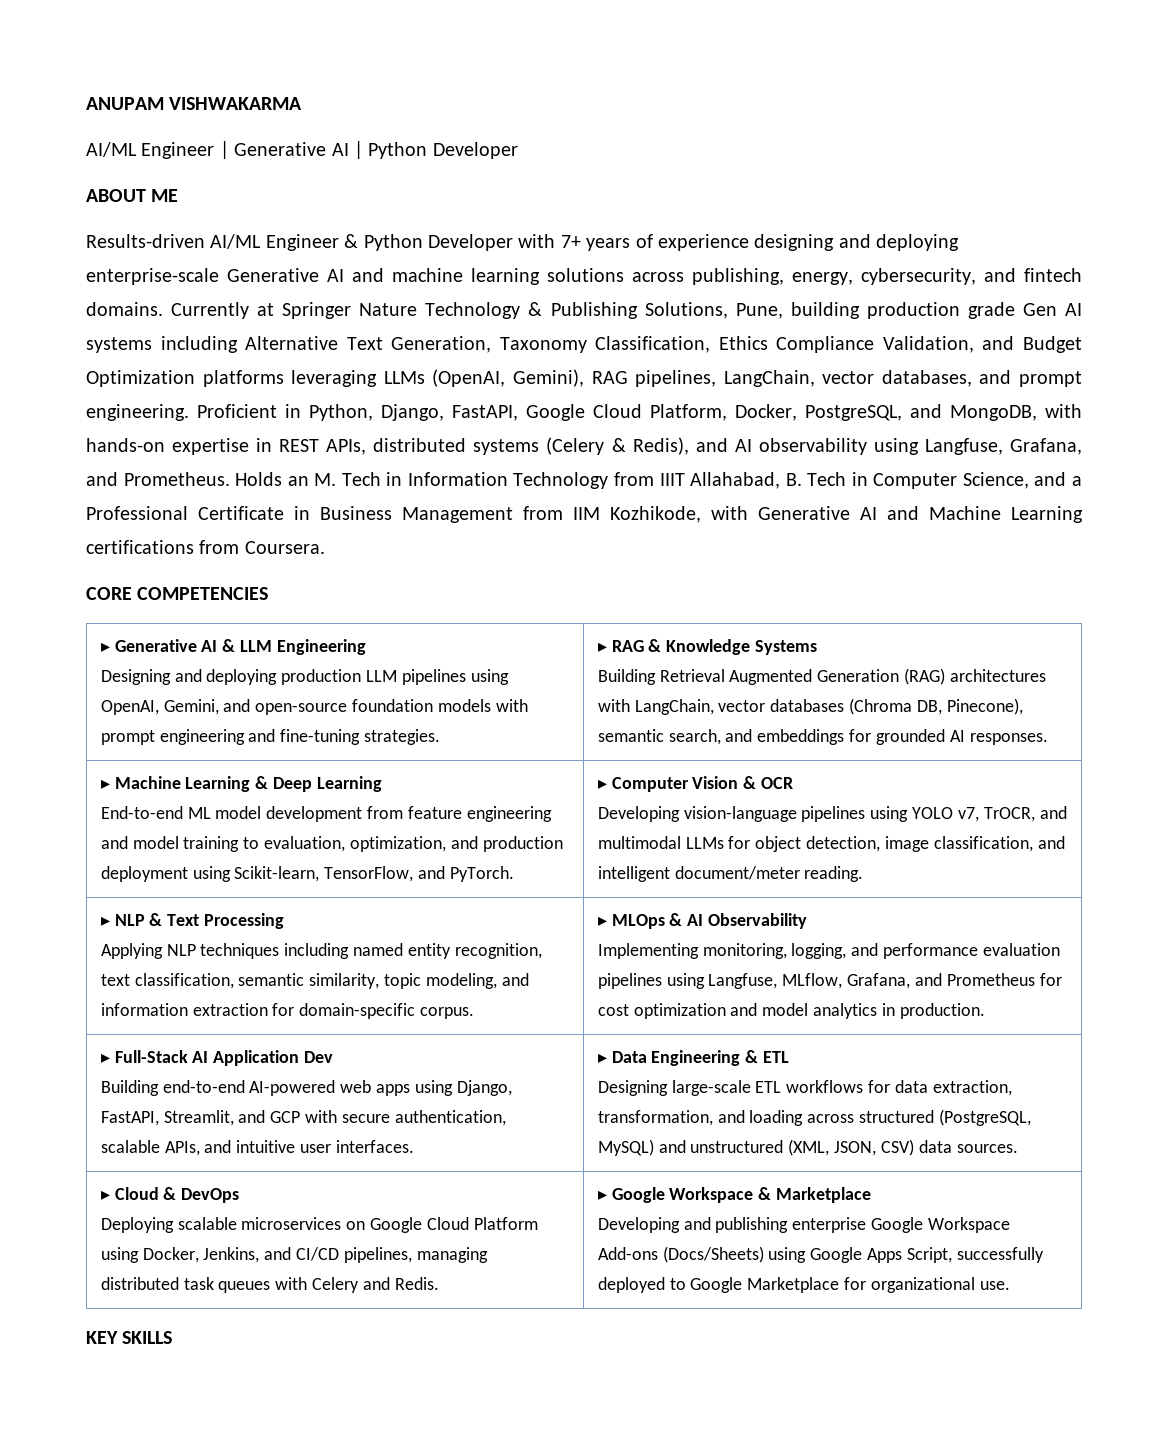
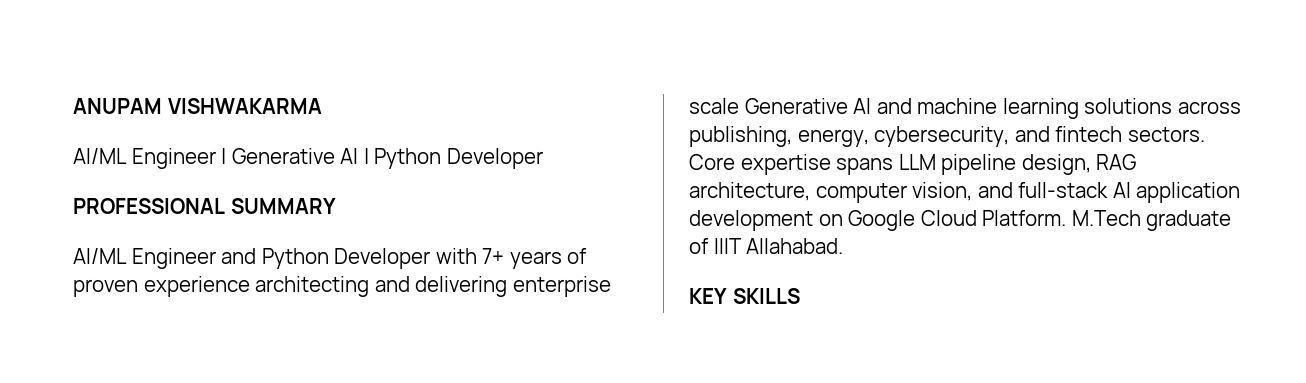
- ABOUT ME
- Results-driven AI/ML Engineer & Python Developer with 7+ years of experience designing and deploying enterprise-scale Generative AI and machine learning solutions across publishing, energy, cybersecurity, and fintech domains. Currently at Springer Nature Technology & Publishing Solutions, Pune, building production grade Gen AI systems including Alternative Text Generation, Taxonomy Classification, Ethics Compliance Validation, and Budget Optimization platforms leveraging LLMs (OpenAI, Gemini), RAG pipelines, LangChain, vector databases, and prompt engineering. Proficient in Python, Django, FastAPI, Google Cloud Platform, Docker, PostgreSQL, and MongoDB, with hands-on expertise in REST APIs, distributed systems (Celery & Redis), and AI observability using Langfuse, Grafana, and Prometheus. Holds an M. Tech in Information Technology from IIIT Allahabad, B. Tech in Computer Science, and a Professional Certificate in Business Management from IIM Kozhikode, with Generative AI and Machine Learning certifications from Coursera.
- CORE COMPETENCIES
- ▸ Generative AI & LLM Engineering
- Designing and deploying production LLM pipelines using OpenAI, Gemini, and open-source foundation models with prompt engineering and fine-tuning strategies. | ▸ RAG & Knowledge Systems
- Building Retrieval Augmented Generation (RAG) architectures with LangChain, vector databases (Chroma DB, Pinecone), semantic search, and embeddings for grounded AI responses.
- ▸ Machine Learning & Deep Learning
- End-to-end ML model development from feature engineering and model training to evaluation, optimization, and production deployment using Scikit-learn, TensorFlow, and PyTorch. | ▸ Computer Vision & OCR
- Developing vision-language pipelines using YOLO v7, TrOCR, and multimodal LLMs for object detection, image classification, and intelligent document/meter reading.
- ▸ NLP & Text Processing
- Applying NLP techniques including named entity recognition, text classification, semantic similarity, topic modeling, and information extraction for domain-specific corpus. | ▸ MLOps & AI Observability
- Implementing monitoring, logging, and performance evaluation pipelines using Langfuse, MLflow, Grafana, and Prometheus for cost optimization and model analytics in production.
- ▸ Full-Stack AI Application Dev
- Building end-to-end AI-powered web apps using Django, FastAPI, Streamlit, and GCP with secure authentication, scalable APIs, and intuitive user interfaces. | ▸ Data Engineering & ETL
- Designing large-scale ETL workflows for data extraction, transformation, and loading across structured (PostgreSQL, MySQL) and unstructured (XML, JSON, CSV) data sources.
- ▸ Cloud & DevOps
- Deploying scalable microservices on Google Cloud Platform using Docker, Jenkins, and CI/CD pipelines, managing distributed task queues with Celery and Redis. | ▸ Google Workspace & Marketplace
- Developing and publishing enterprise Google Workspace Add-ons (Docs/Sheets) using Google Apps Script, successfully deployed to Google Marketplace for organizational use.
+ PROFESSIONAL SUMMARY
+ AI/ML Engineer and Python Developer with 7+ years of proven experience architecting and delivering enterprise scale Generative AI and machine learning solutions across publishing, energy, cybersecurity, and fintech sectors. Core expertise spans LLM pipeline design, RAG architecture, computer vision, and full-stack AI application development on Google Cloud Platform. M.Tech graduate of IIIT Allahabad.

